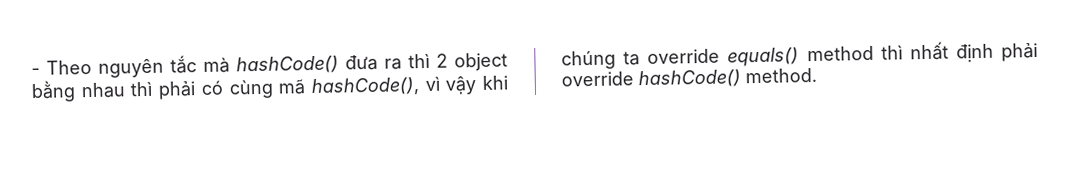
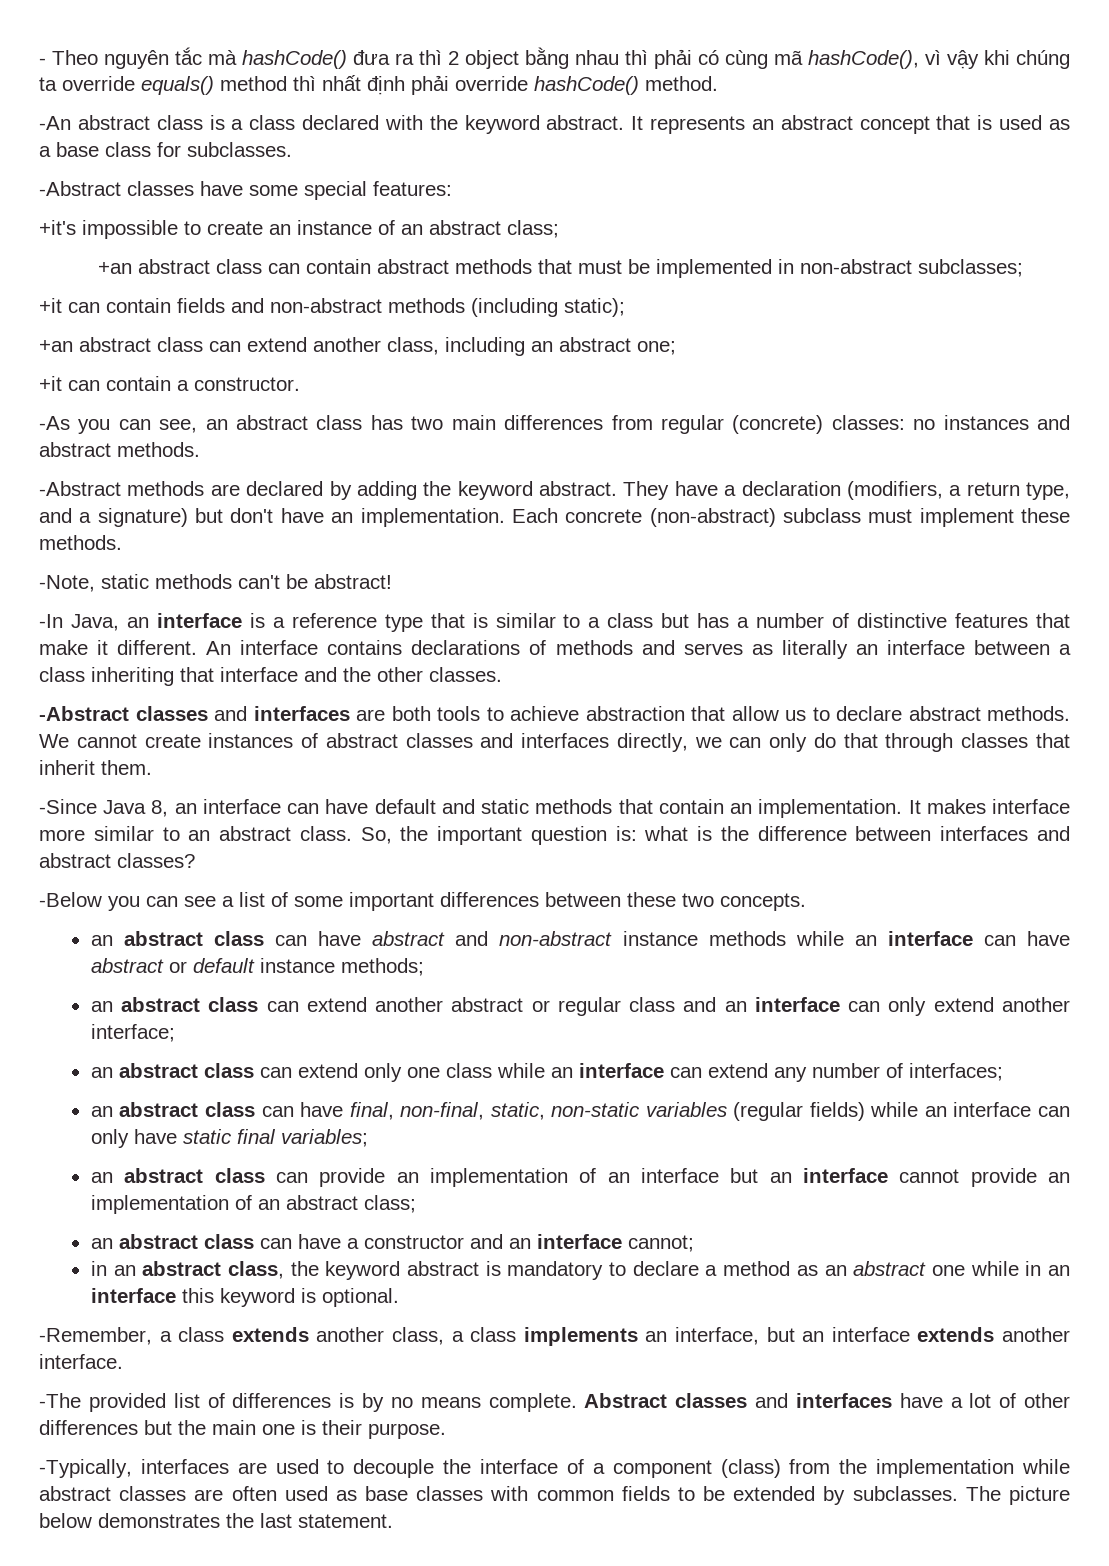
+ -An abstract class is a class declared with the keyword abstract. It represents an abstract concept that is used as a base class for subclasses.
+ -Abstract classes have some special features:
+ +it's impossible to create an instance of an abstract class;
+ +an abstract class can contain abstract methods that must be implemented in non-abstract subclasses;
+ +it can contain fields and non-abstract methods (including static);
+ +an abstract class can extend another class, including an abstract one;
+ +it can contain a constructor.
+ -As you can see, an abstract class has two main differences from regular (concrete) classes: no instances and abstract methods.
+ -Abstract methods are declared by adding the keyword abstract. They have a declaration (modifiers, a return type, and a signature) but don't have an implementation. Each concrete (non-abstract) subclass must implement these methods.
+ -Note, static methods can't be abstract!
+ -In Java, an interface is a reference type that is similar to a class but has a number of distinctive features that make it different. An interface contains declarations of methods and serves as literally an interface between a class inheriting that interface and the other classes.
+ -Abstract classes and interfaces are both tools to achieve abstraction that allow us to declare abstract methods. We cannot create instances of abstract classes and interfaces directly, we can only do that through classes that inherit them.
+ -Since Java 8, an interface can have default and static methods that contain an implementation. It makes interface more similar to an abstract class. So, the important question is: what is the difference between interfaces and abstract classes?
+ -Below you can see a list of some important differences between these two concepts.
+ an abstract class can have abstract and non-abstract instance methods while an interface can have abstract or default instance methods;
+ an abstract class can extend another abstract or regular class and an interface can only extend another interface;
+ an abstract class can extend only one class while an interface can extend any number of interfaces;
+ an abstract class can have final, non-final, static, non-static variables (regular fields) while an interface can only have static final variables;
+ an abstract class can provide an implementation of an interface but an interface cannot provide an implementation of an abstract class;
+ an abstract class can have a constructor and an interface cannot;
+ in an abstract class, the keyword abstract is mandatory to declare a method as an abstract one while in an interface this keyword is optional.
+ -Remember, a class extends another class, a class implements an interface, but an interface extends another interface.
+ -The provided list of differences is by no means complete. Abstract classes and interfaces have a lot of other differences but the main one is their purpose.
+ -Typically, interfaces are used to decouple the interface of a component (class) from the implementation while abstract classes are often used as base classes with common fields to be extended by subclasses. The picture below demonstrates the last statement.

